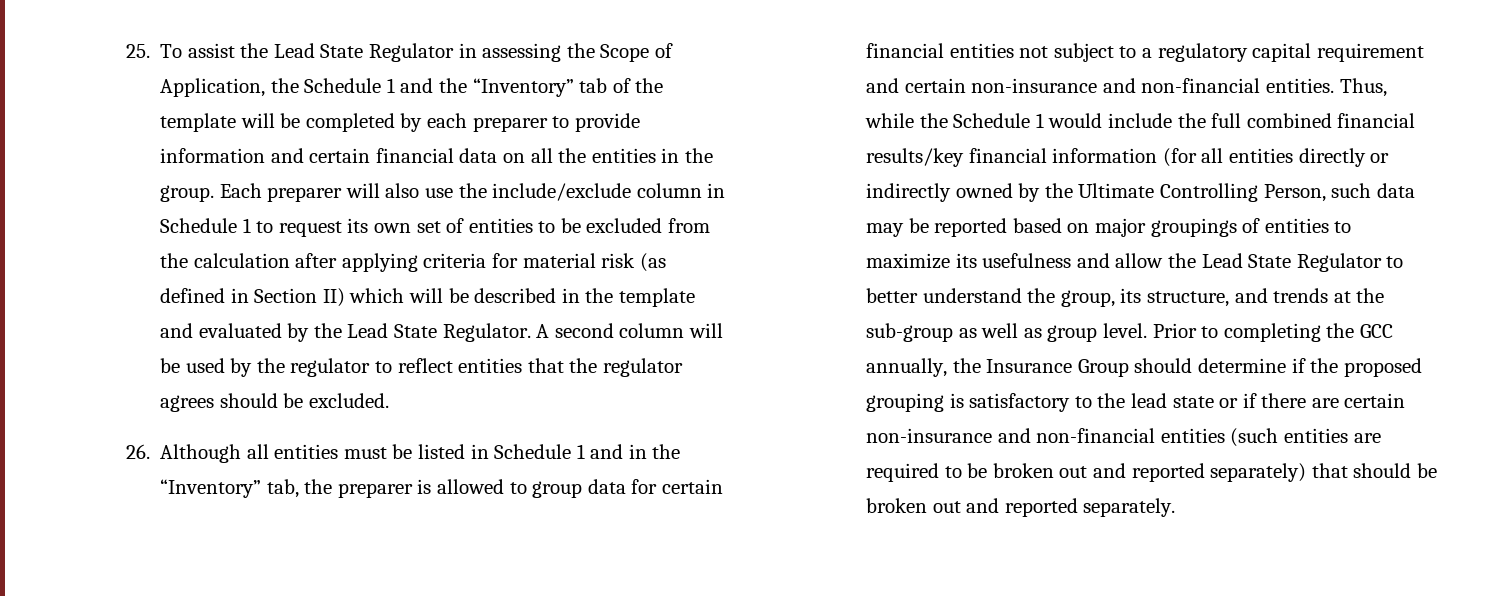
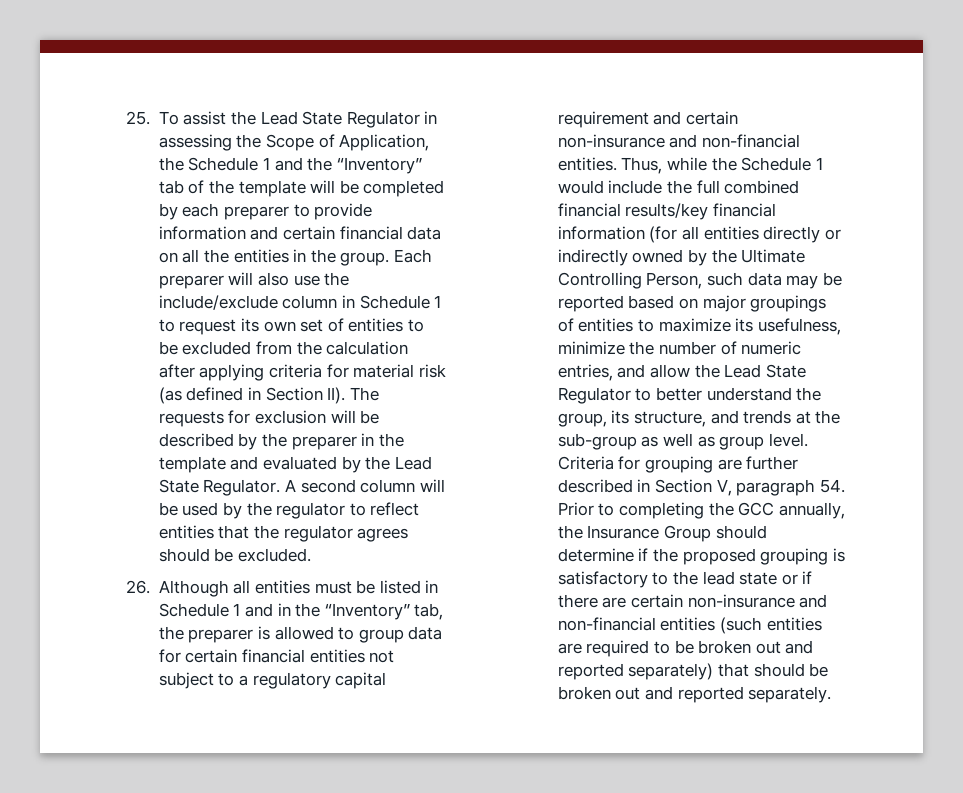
- Each preparer will also use the include/exclude column in Schedule 1 to request its own set of entities to be excluded from the calculation after applying criteria for material risk (as defined in Section II) which will be described in the template and evaluated by the Lead State Regulator.
+ Each preparer will also use the include/exclude column in Schedule 1 to request its own set of entities to be excluded from the calculation after applying criteria for material risk (as defined in Section II). The requests for exclusion will be described by the preparer in the template and evaluated by the Lead State Regulator.
- Thus, while the Schedule 1 would include the full combined financial results/key financial information (for all entities directly or indirectly owned by the Ultimate Controlling Person, such data may be reported based on major groupings of entities to maximize its usefulness and allow the Lead State Regulator to better understand the group, its structure, and trends at the sub-group as well as group level.
+ Thus, while the Schedule 1 would include the full combined financial results/key financial information (for all entities directly or indirectly owned by the Ultimate Controlling Person, such data may be reported based on major groupings of entities to maximize its usefulness, minimize the number of numeric entries, and allow the Lead State Regulator to better understand the group, its structure, and trends at the sub-group as well as group level.
- Prior to completing the GCC annually, the Insurance Group should determine if the proposed grouping is satisfactory to the lead state or if there are certain non-insurance and non-financial entities (such entities are required to be broken out and reported separately) that should be broken out and reported separately.
+ Criteria for grouping are further described in Section V, paragraph 54. Prior to completing the GCC annually, the Insurance Group should determine if the proposed grouping is satisfactory to the lead state or if there are certain non-insurance and non-financial entities (such entities are required to be broken out and reported separately) that should be broken out and reported separately.

